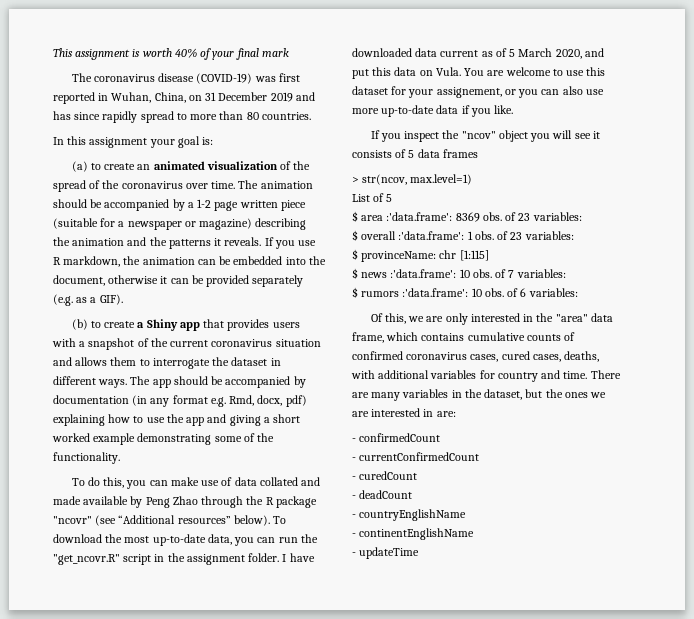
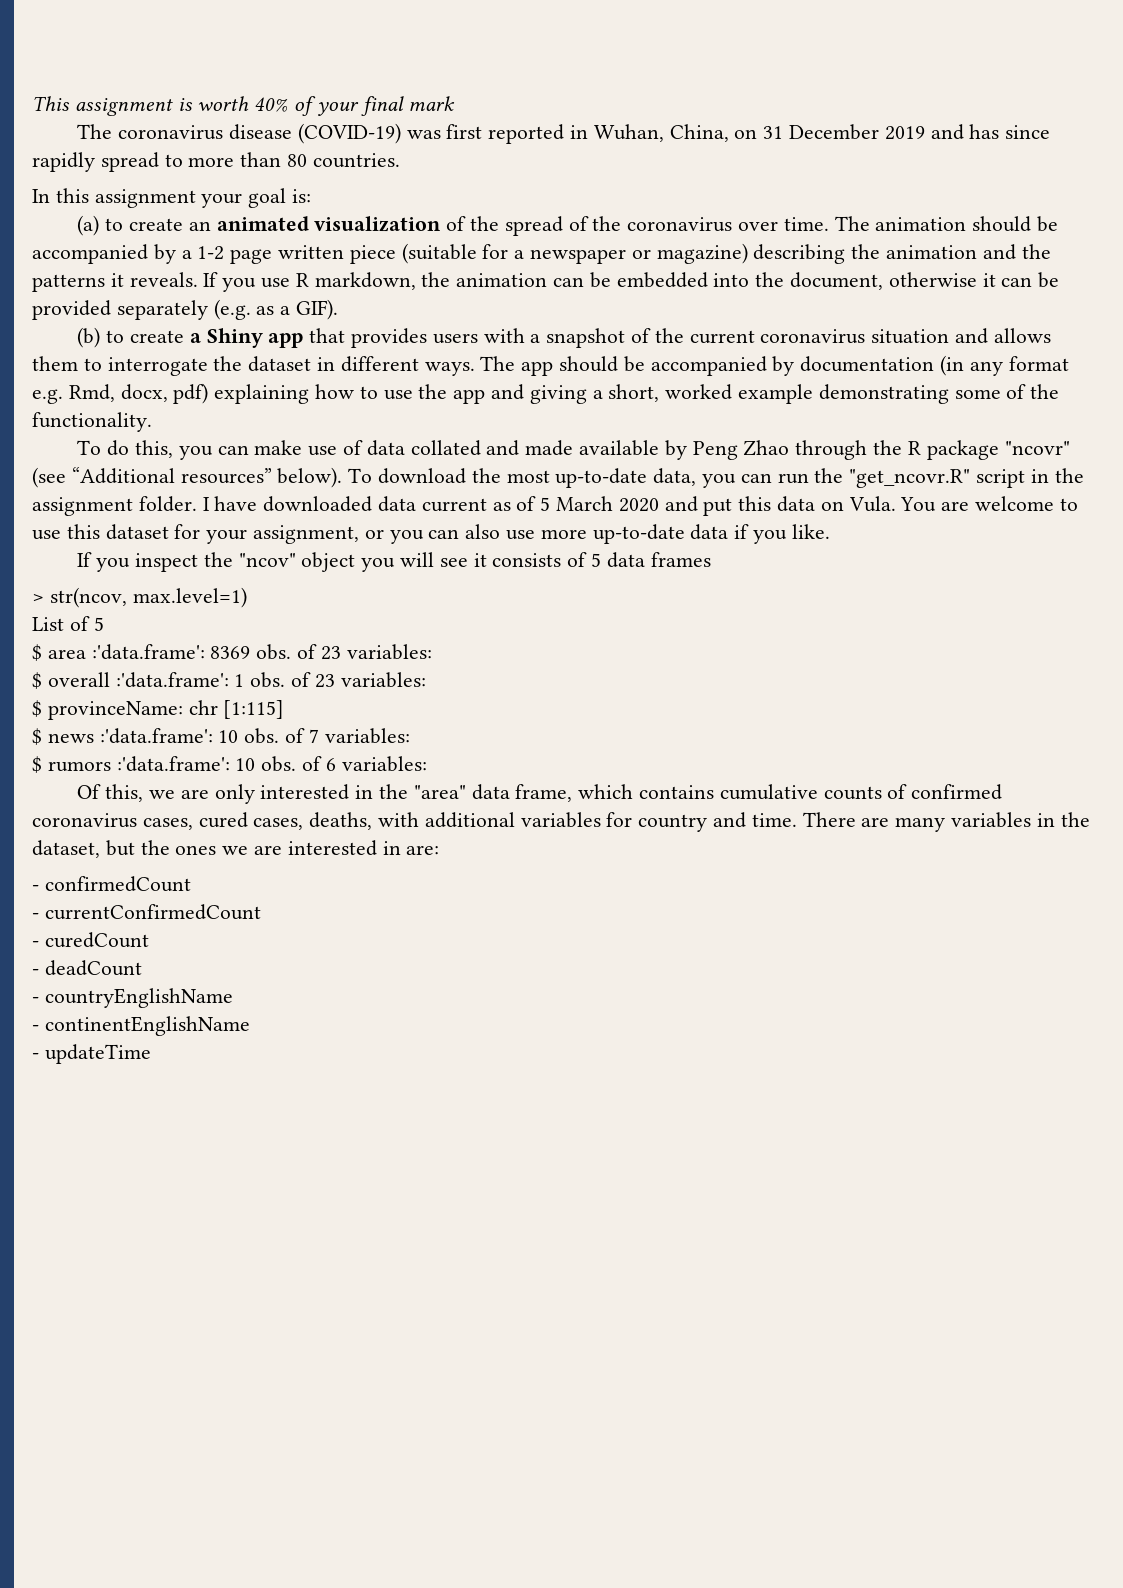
- The app should be accompanied by documentation (in any format e.g. Rmd, docx, pdf) explaining how to use the app and giving a short worked example demonstrating some of the functionality.
+ The app should be accompanied by documentation (in any format e.g. Rmd, docx, pdf) explaining how to use the app and giving a short, worked example demonstrating some of the functionality.
- I have downloaded data current as of 5 March 2020, and put this data on Vula.
+ I have downloaded data current as of 5 March 2020 and put this data on Vula.
- You are welcome to use this dataset for your assignement, or you can also use more up-to-date data if you like.
+ You are welcome to use this dataset for your assignment, or you can also use more up-to-date data if you like.

